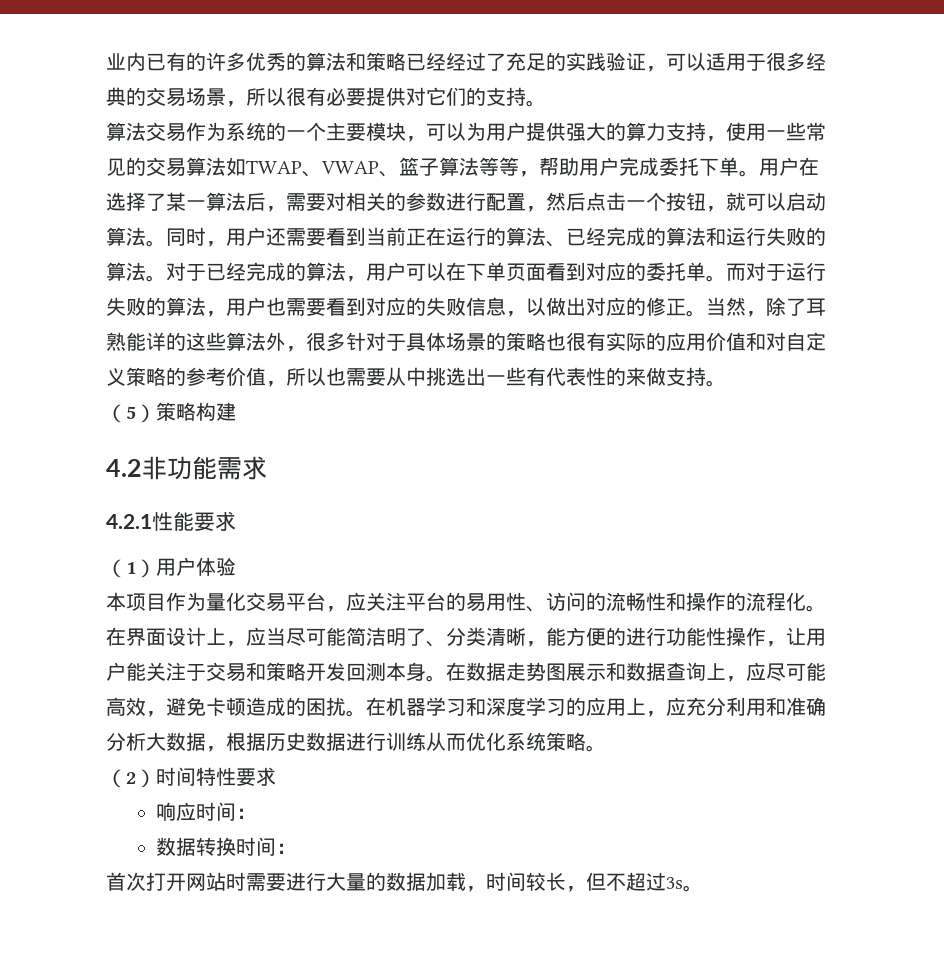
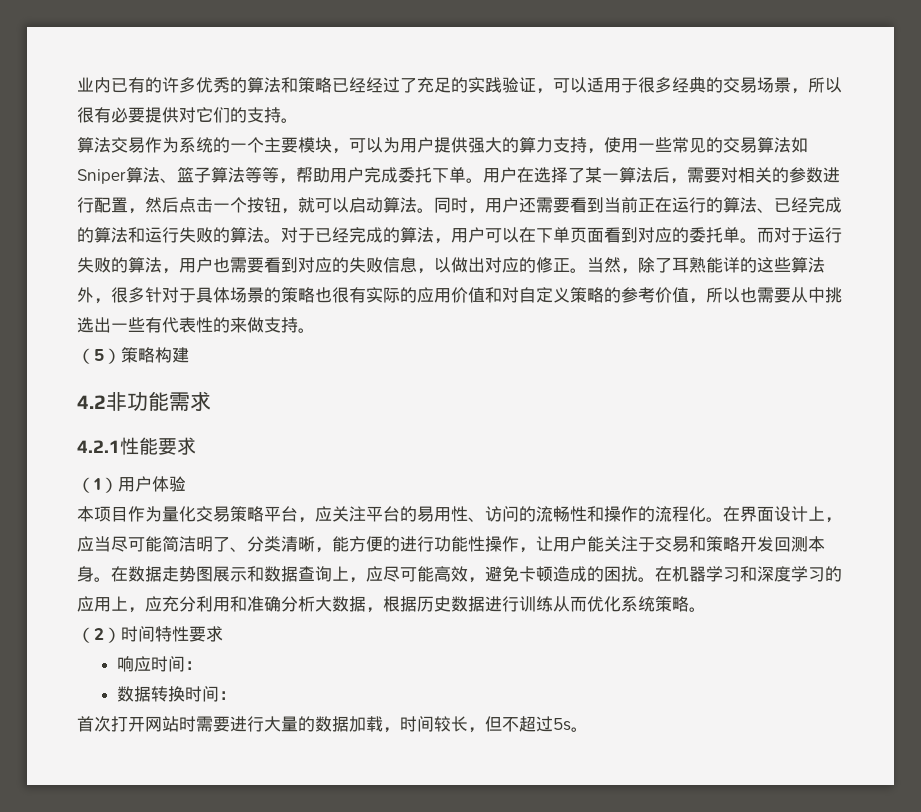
- 算法交易作为系统的一个主要模块，可以为用户提供强大的算力支持，使用一些常见的交易算法如TWAP、VWAP、篮子算法等等，帮助用户完成委托下单。
+ 算法交易作为系统的一个主要模块，可以为用户提供强大的算力支持，使用一些常见的交易算法如Sniper算法、篮子算法等等，帮助用户完成委托下单。
- 本项目作为量化交易平台，应关注平台的易用性、访问的流畅性和操作的流程化。
+ 本项目作为量化交易策略平台，应关注平台的易用性、访问的流畅性和操作的流程化。
- 首次打开网站时需要进行大量的数据加载，时间较长，但不超过3s。
+ 首次打开网站时需要进行大量的数据加载，时间较长，但不超过5s。

